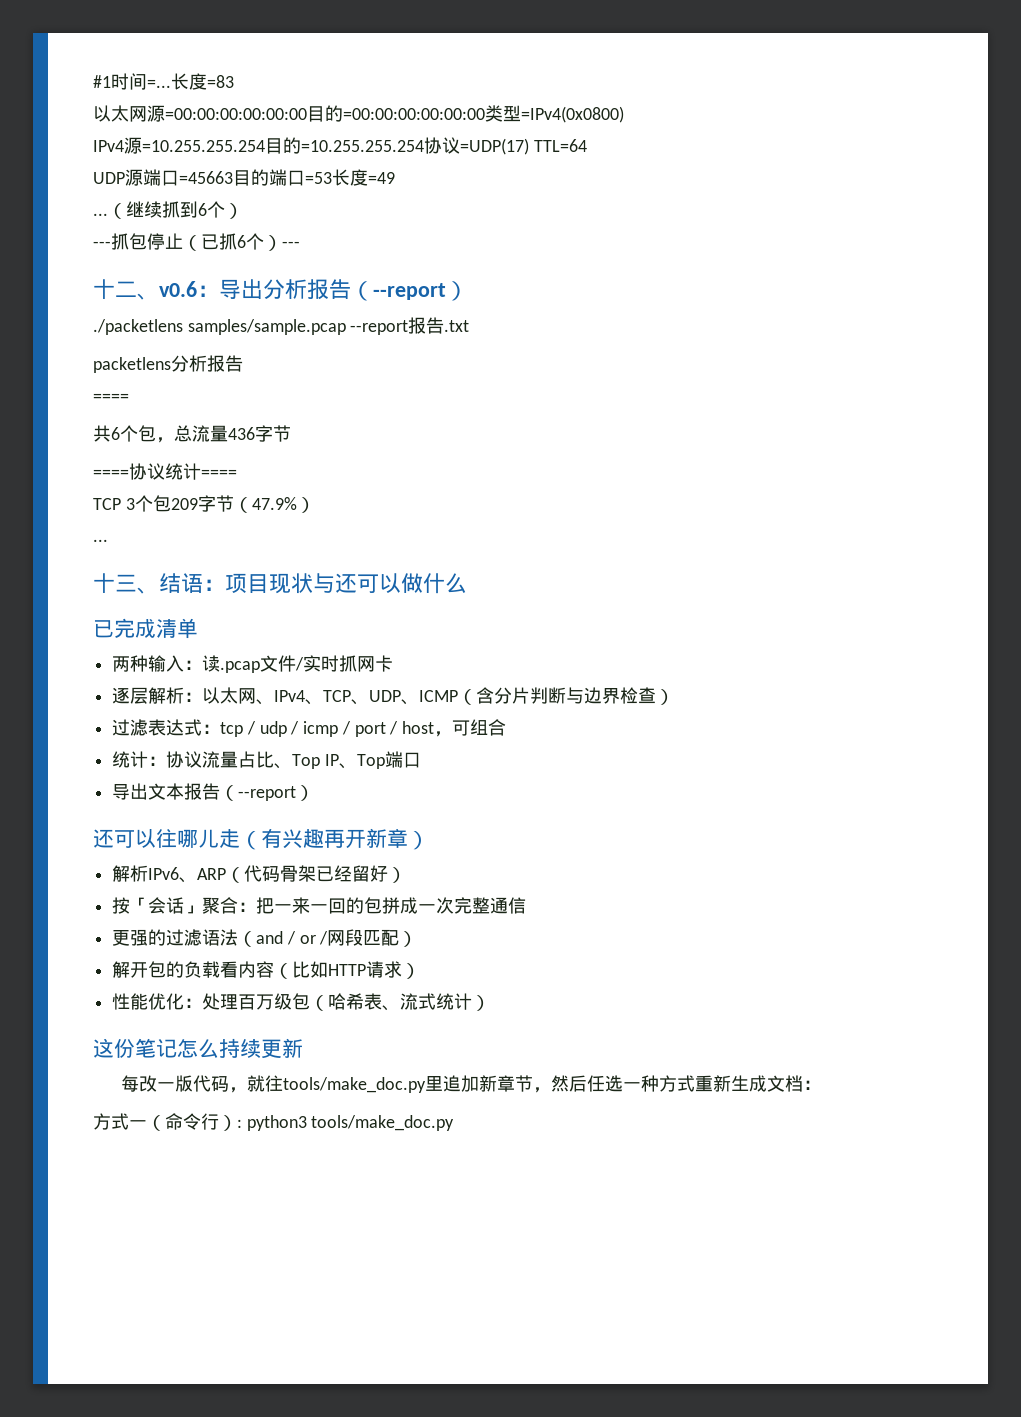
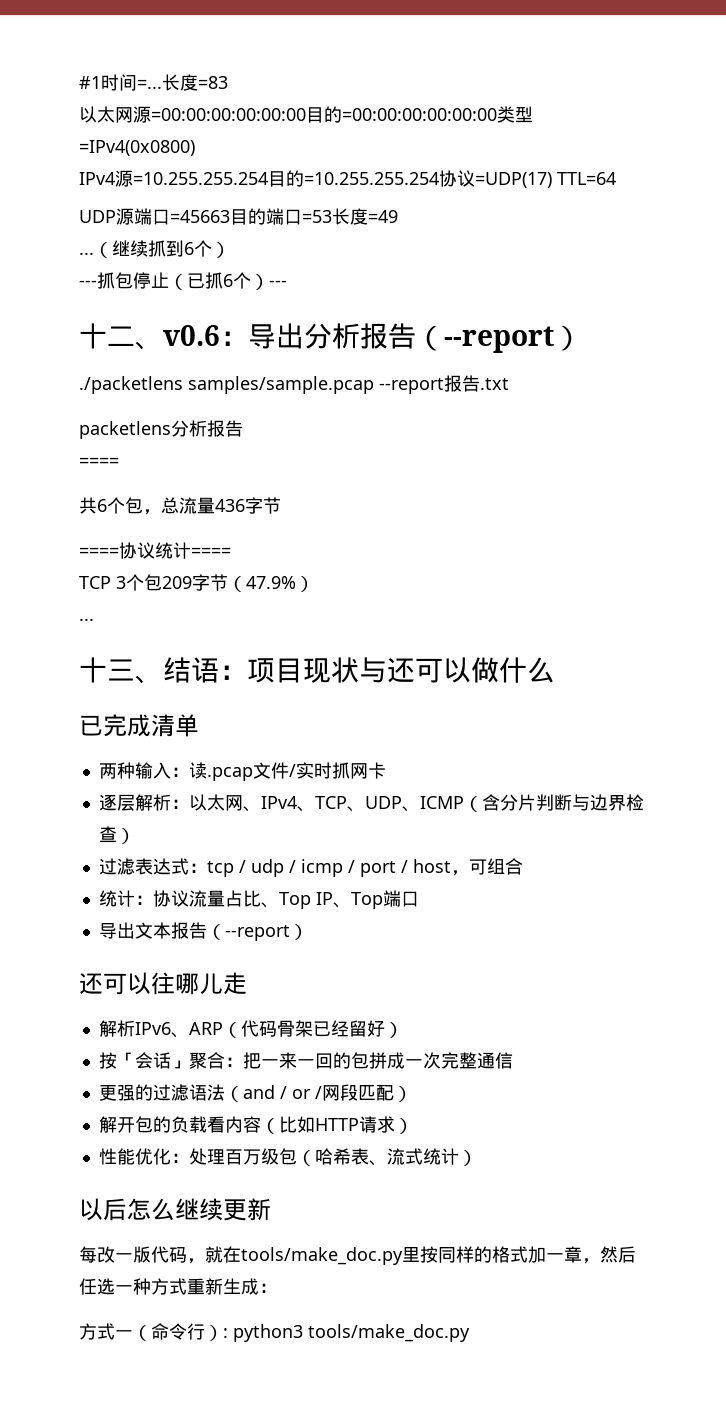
- 还可以往哪儿走（有兴趣再开新章）
+ 还可以往哪儿走
- 这份笔记怎么持续更新
+ 以后怎么继续更新
- 每改一版代码，就往tools/make_doc.py里追加新章节，然后任选一种方式重新生成文档：
+ 每改一版代码，就在tools/make_doc.py里按同样的格式加一章，然后任选一种方式重新生成：

